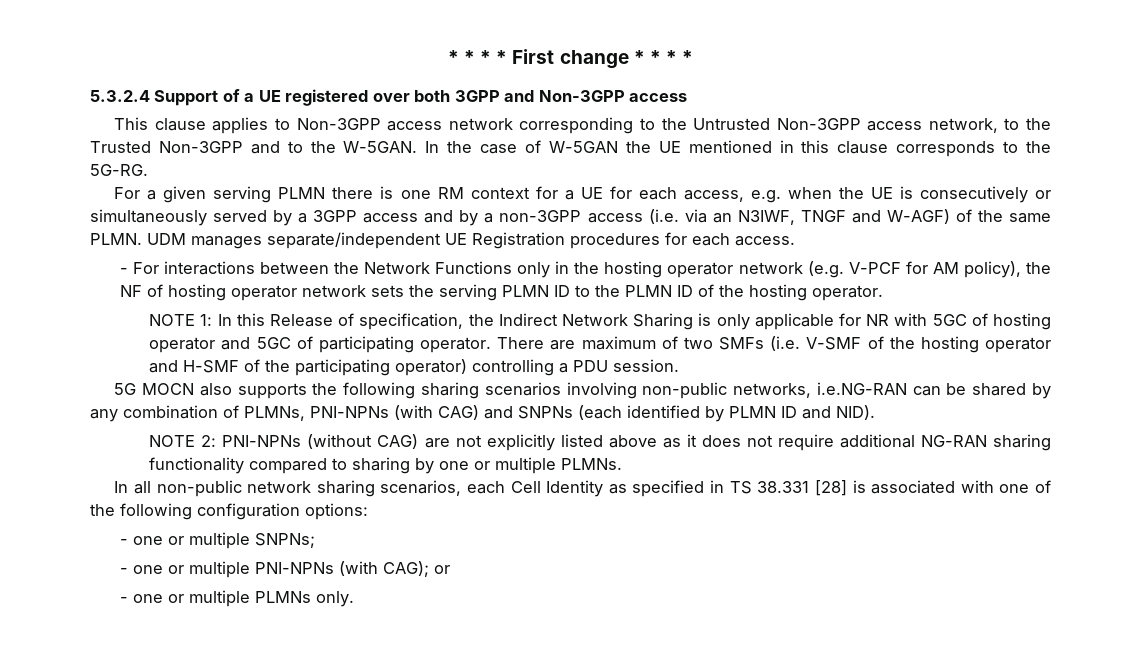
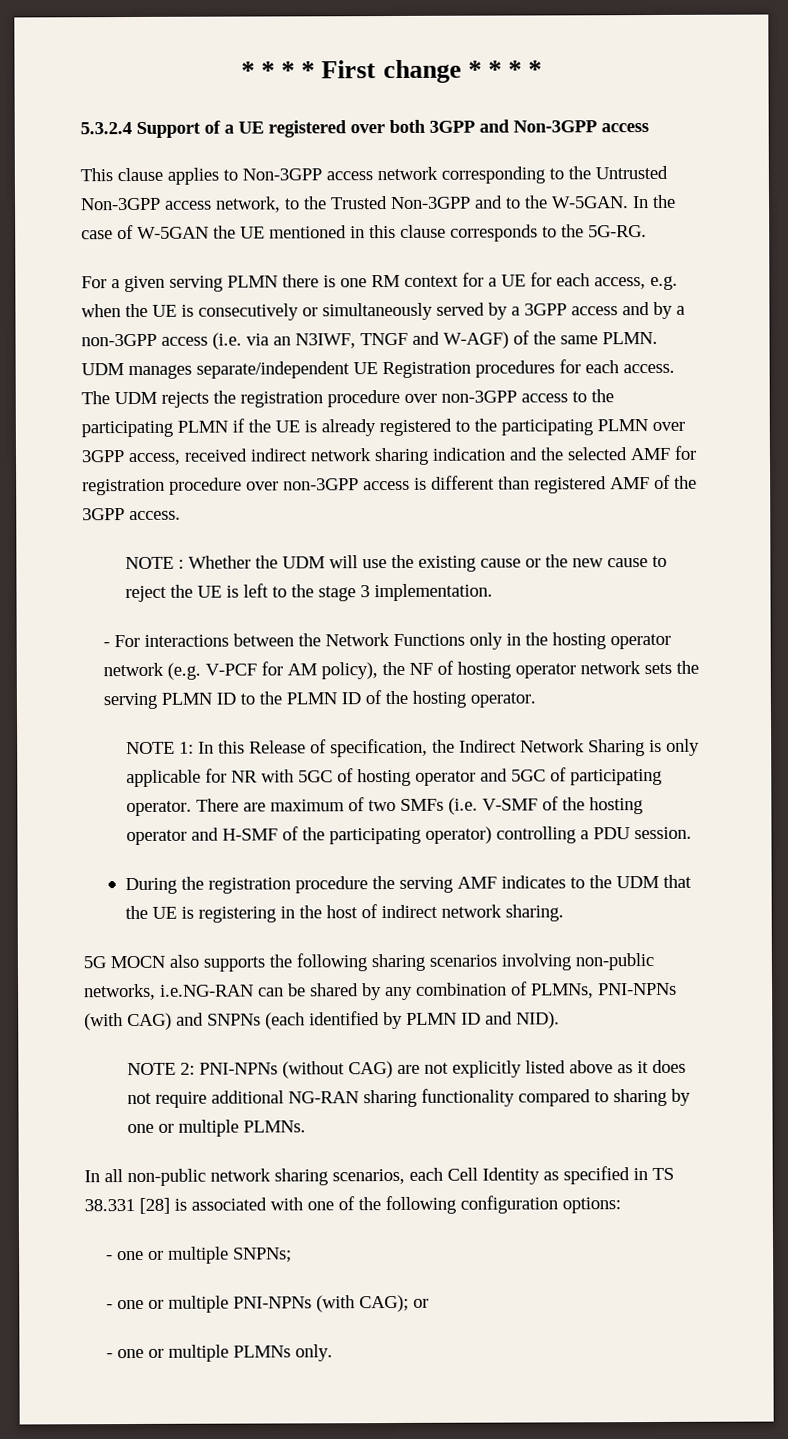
+ The UDM rejects the registration procedure over non-3GPP access to the participating PLMN if the UE is already registered to the participating PLMN over 3GPP access, received indirect network sharing indication and the selected AMF for registration procedure over non-3GPP access is different than registered AMF of the 3GPP access.
+ NOTE : Whether the UDM will use the existing cause or the new cause to reject the UE is left to the stage 3 implementation.
+ During the registration procedure the serving AMF indicates to the UDM that the UE is registering in the host of indirect network sharing.

